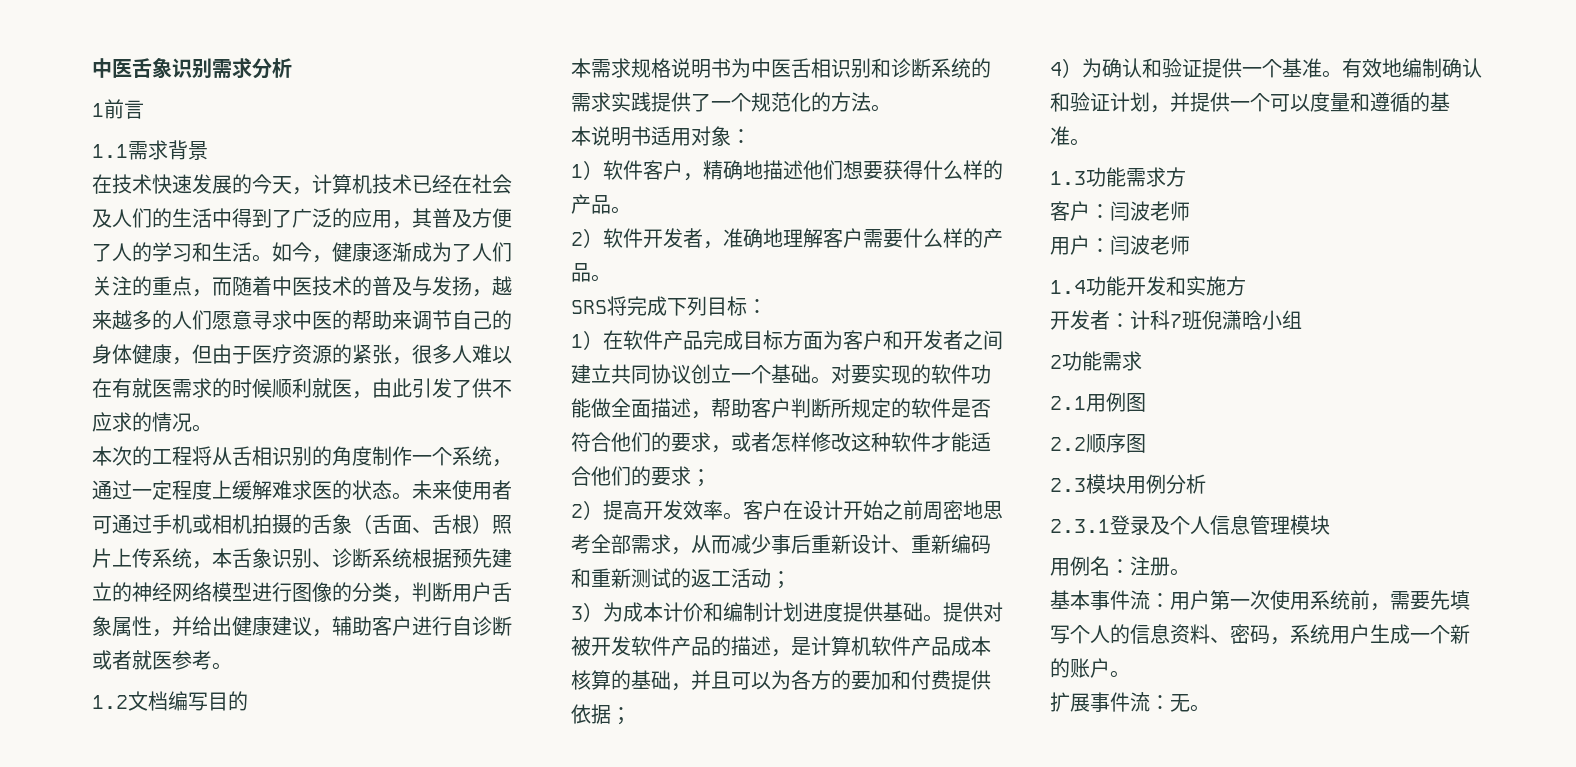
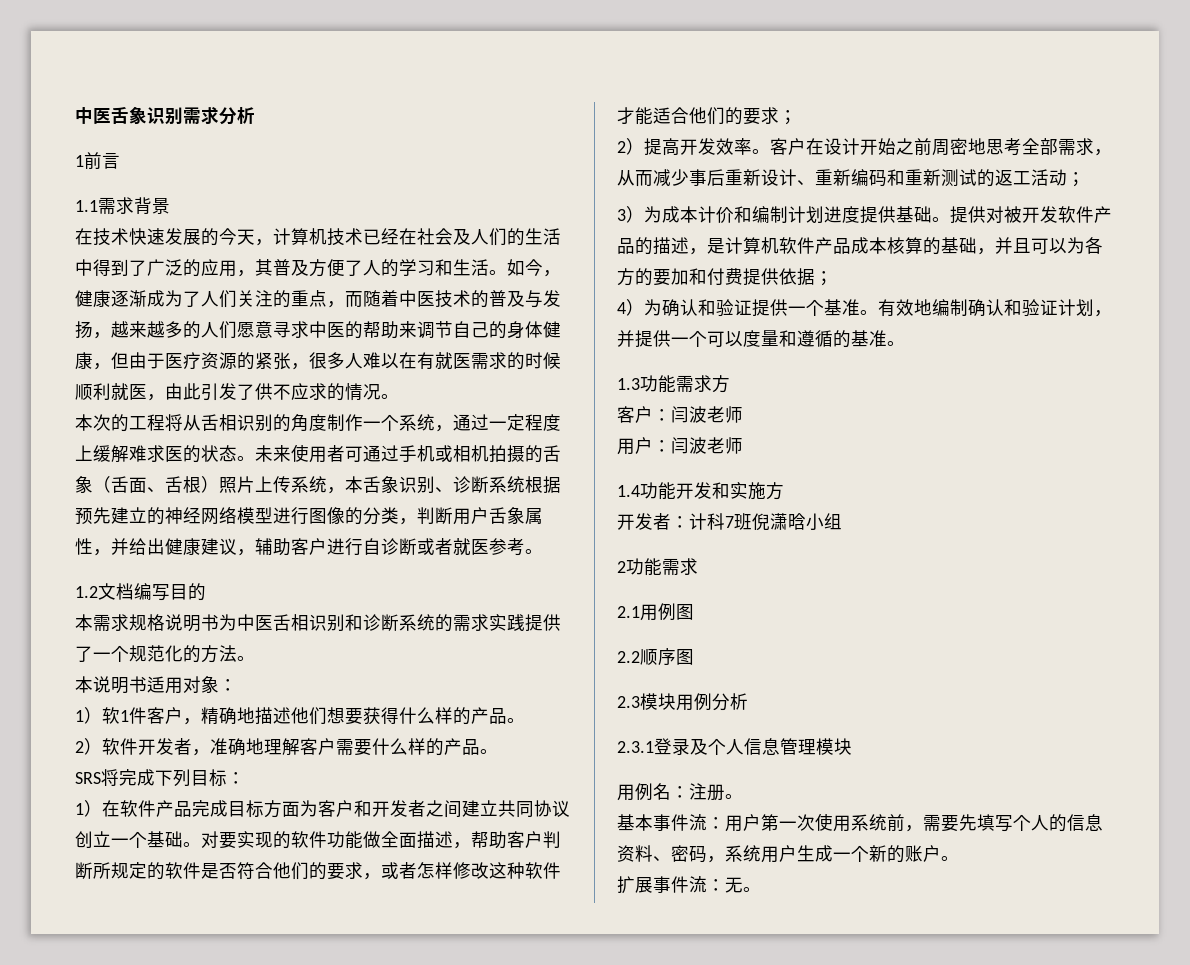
- 1）软件客户，精确地描述他们想要获得什么样的产品。
+ 1）软1件客户，精确地描述他们想要获得什么样的产品。

